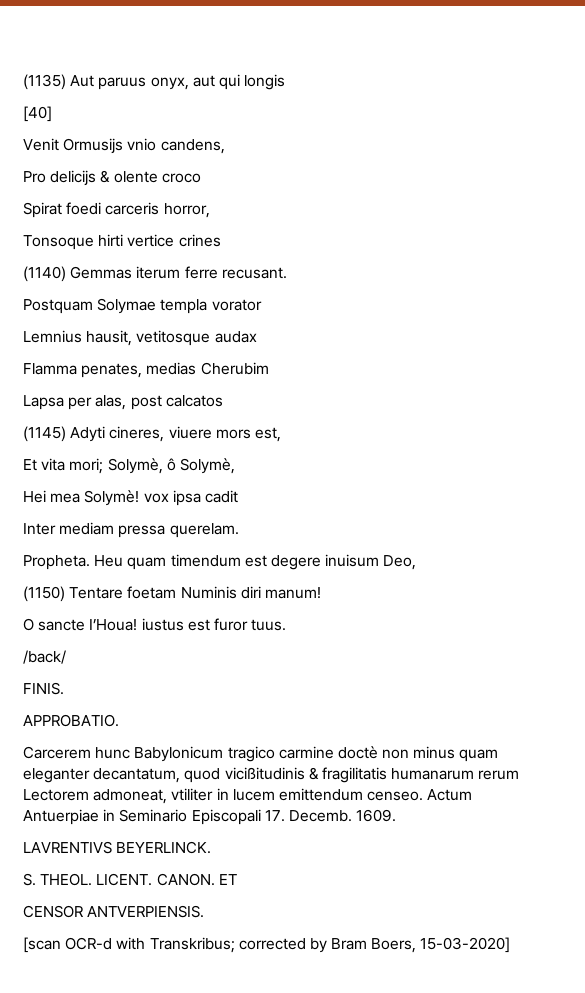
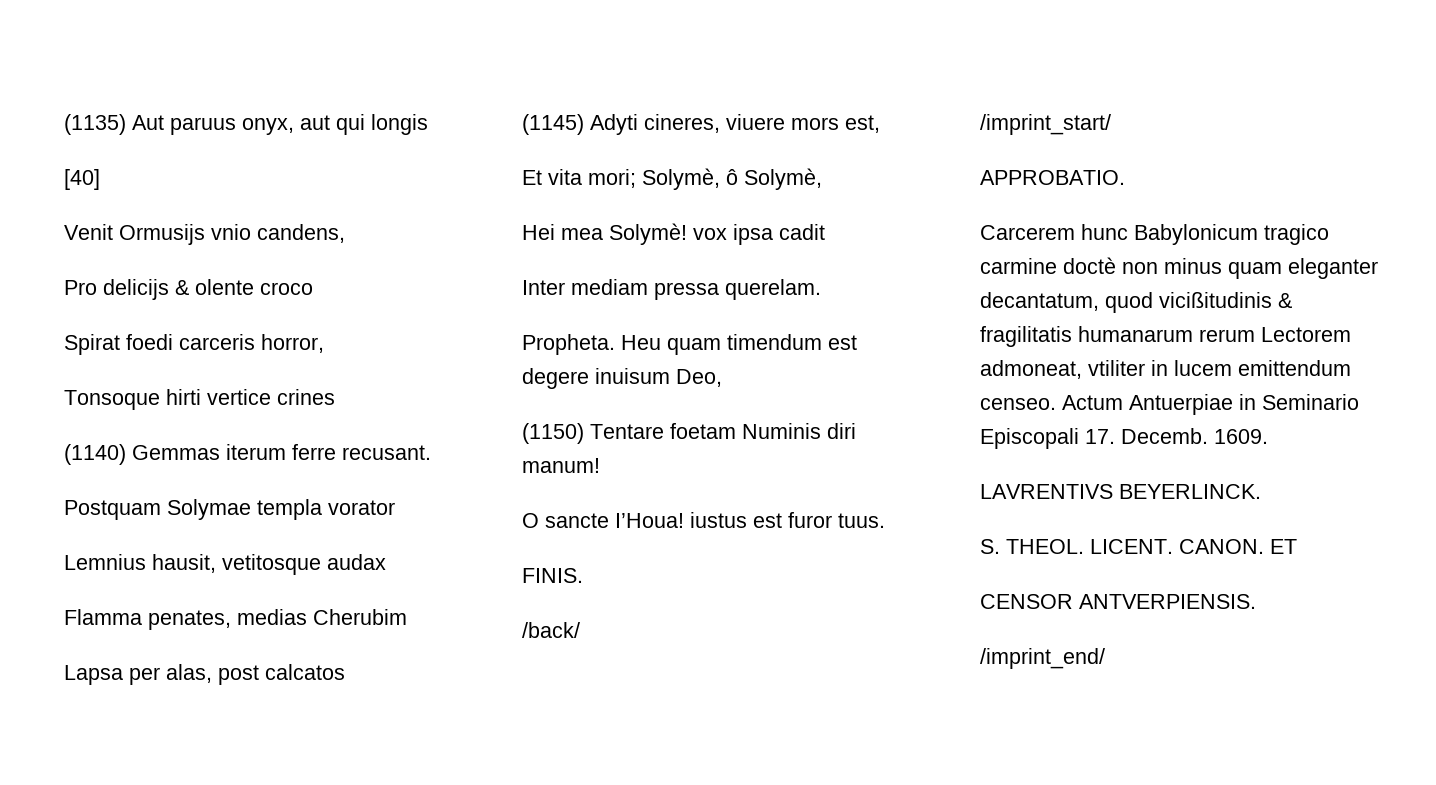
+ FINIS.
- FINIS.
+ /imprint_start/
- [scan OCR-d with Transkribus; corrected by Bram Boers, 15-03-2020]
+ /imprint_end/

